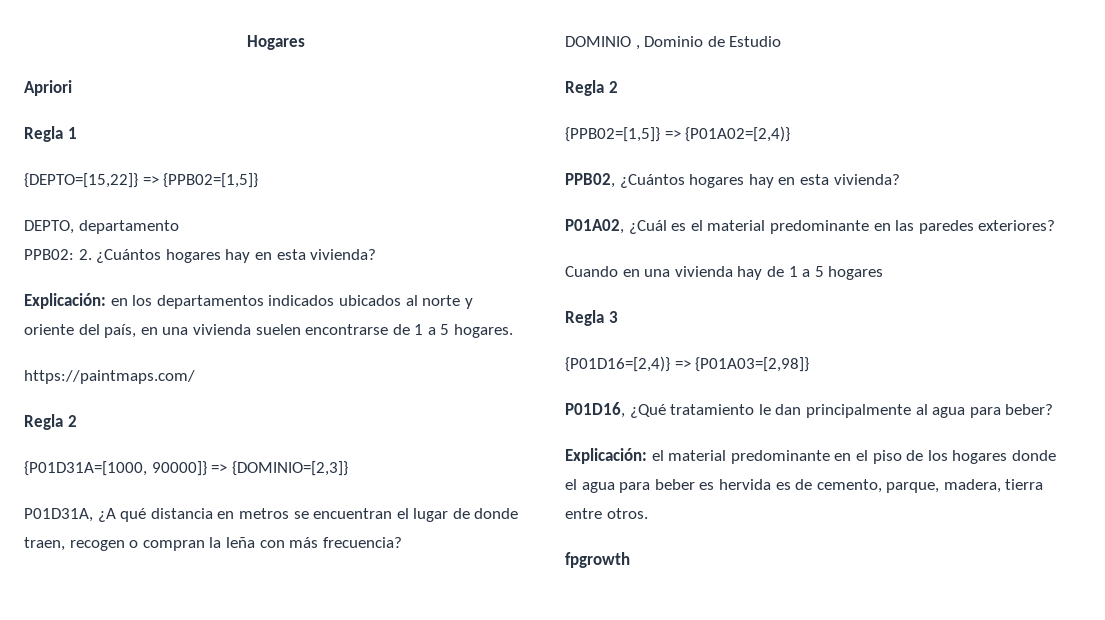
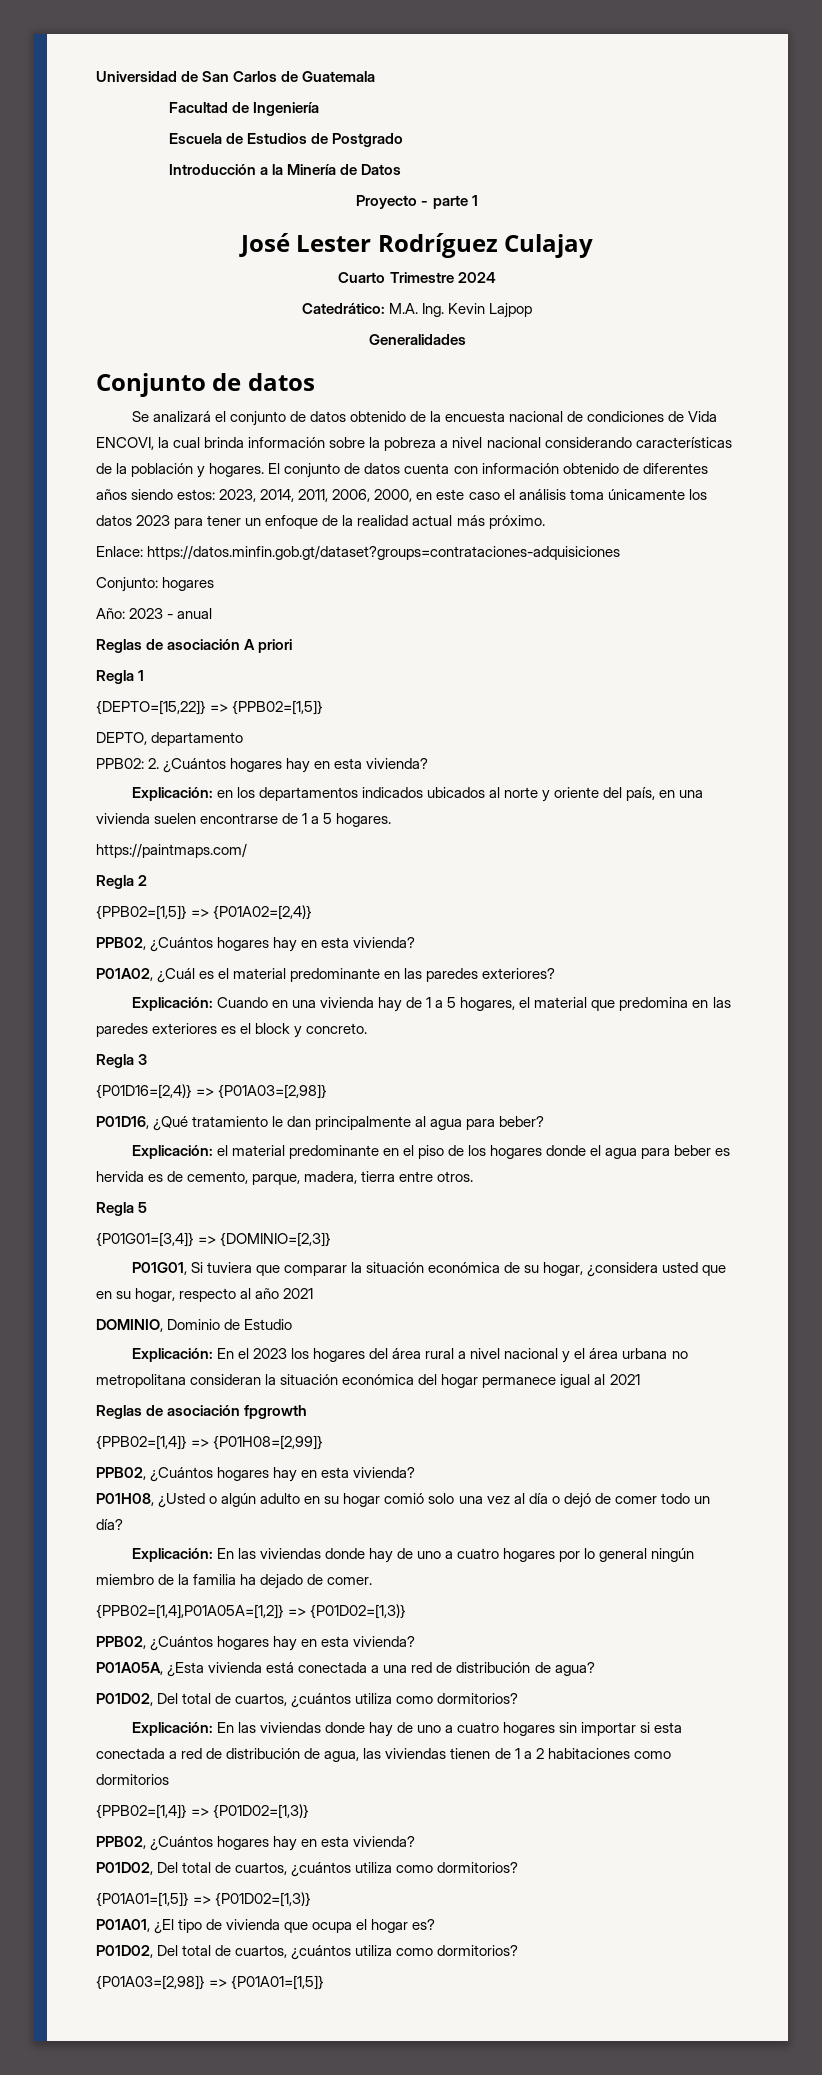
- Hogares
- Apriori
+ Universidad de San Carlos de Guatemala
+ Facultad de Ingeniería
+ Escuela de Estudios de Postgrado
+ Introducción a la Minería de Datos
+ Proyecto - parte 1
+ José Lester Rodríguez Culajay
+ Cuarto Trimestre 2024
+ Catedrático: M.A. Ing. Kevin Lajpop
+ Generalidades
+ Conjunto de datos
+ Se analizará el conjunto de datos obtenido de la encuesta nacional de condiciones de Vida ENCOVI, la cual brinda información sobre la pobreza a nivel nacional considerando características de la población y hogares. El conjunto de datos cuenta con información obtenido de diferentes años siendo estos: 2023, 2014, 2011, 2006, 2000, en este caso el análisis toma únicamente los datos 2023 para tener un enfoque de la realidad actual más próximo.
+ Enlace: https://datos.minfin.gob.gt/dataset?groups=contrataciones-adquisiciones
+ Conjunto: hogares
+ Año: 2023 - anual
+ Reglas de asociación A priori
- {P01D31A=[1000, 90000]} => {DOMINIO=[2,3]}
- P01D31A, ¿A qué distancia en metros se encuentran el lugar de donde traen, recogen o compran la leña con más frecuencia?
- DOMINIO , Dominio de Estudio
- Regla 2
- Cuando en una vivienda hay de 1 a 5 hogares
+ Explicación: Cuando en una vivienda hay de 1 a 5 hogares, el material que predomina en las paredes exteriores es el block y concreto.
- fpgrowth
+ Regla 5
+ {P01G01=[3,4]} => {DOMINIO=[2,3]}
+ P01G01, Si tuviera que comparar la situación económica de su hogar, ¿considera usted que en su hogar, respecto al año 2021
+ DOMINIO, Dominio de Estudio
+ Explicación: En el 2023 los hogares del área rural a nivel nacional y el área urbana no metropolitana consideran la situación económica del hogar permanece igual al 2021
+ Reglas de asociación fpgrowth
+ {PPB02=[1,4]} => {P01H08=[2,99]}
+ PPB02, ¿Cuántos hogares hay en esta vivienda?
+ P01H08, ¿Usted o algún adulto en su hogar comió solo una vez al día o dejó de comer todo un día?
+ Explicación: En las viviendas donde hay de uno a cuatro hogares por lo general ningún miembro de la familia ha dejado de comer.
+ {PPB02=[1,4],P01A05A=[1,2]} => {P01D02=[1,3)}
+ PPB02, ¿Cuántos hogares hay en esta vivienda?
+ P01A05A, ¿Esta vivienda está conectada a una red de distribución de agua?
+ P01D02, Del total de cuartos, ¿cuántos utiliza como dormitorios?
+ Explicación: En las viviendas donde hay de uno a cuatro hogares sin importar si esta conectada a red de distribución de agua, las viviendas tienen de 1 a 2 habitaciones como dormitorios
+ {PPB02=[1,4]} => {P01D02=[1,3)}
+ PPB02, ¿Cuántos hogares hay en esta vivienda?
+ P01D02, Del total de cuartos, ¿cuántos utiliza como dormitorios?
+ {P01A01=[1,5]} => {P01D02=[1,3)}
+ P01A01, ¿El tipo de vivienda que ocupa el hogar es?
+ P01D02, Del total de cuartos, ¿cuántos utiliza como dormitorios?
+ {P01A03=[2,98]} => {P01A01=[1,5]}

